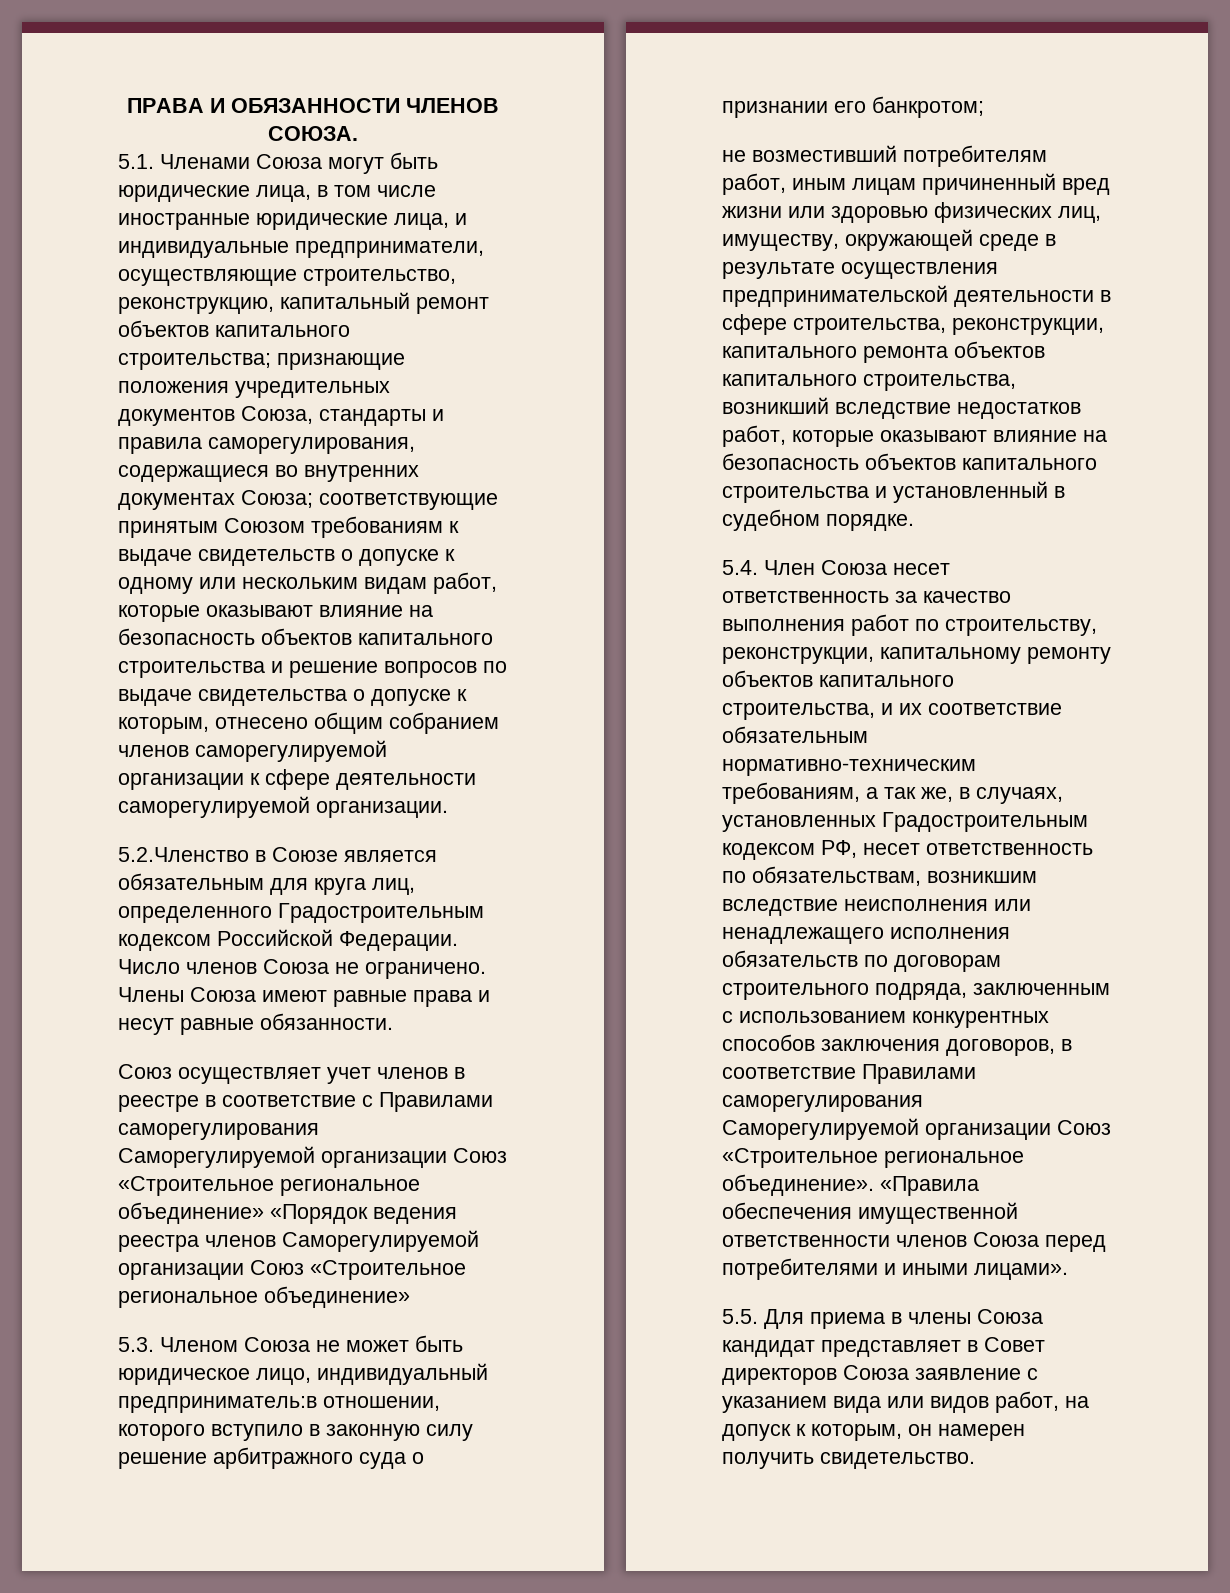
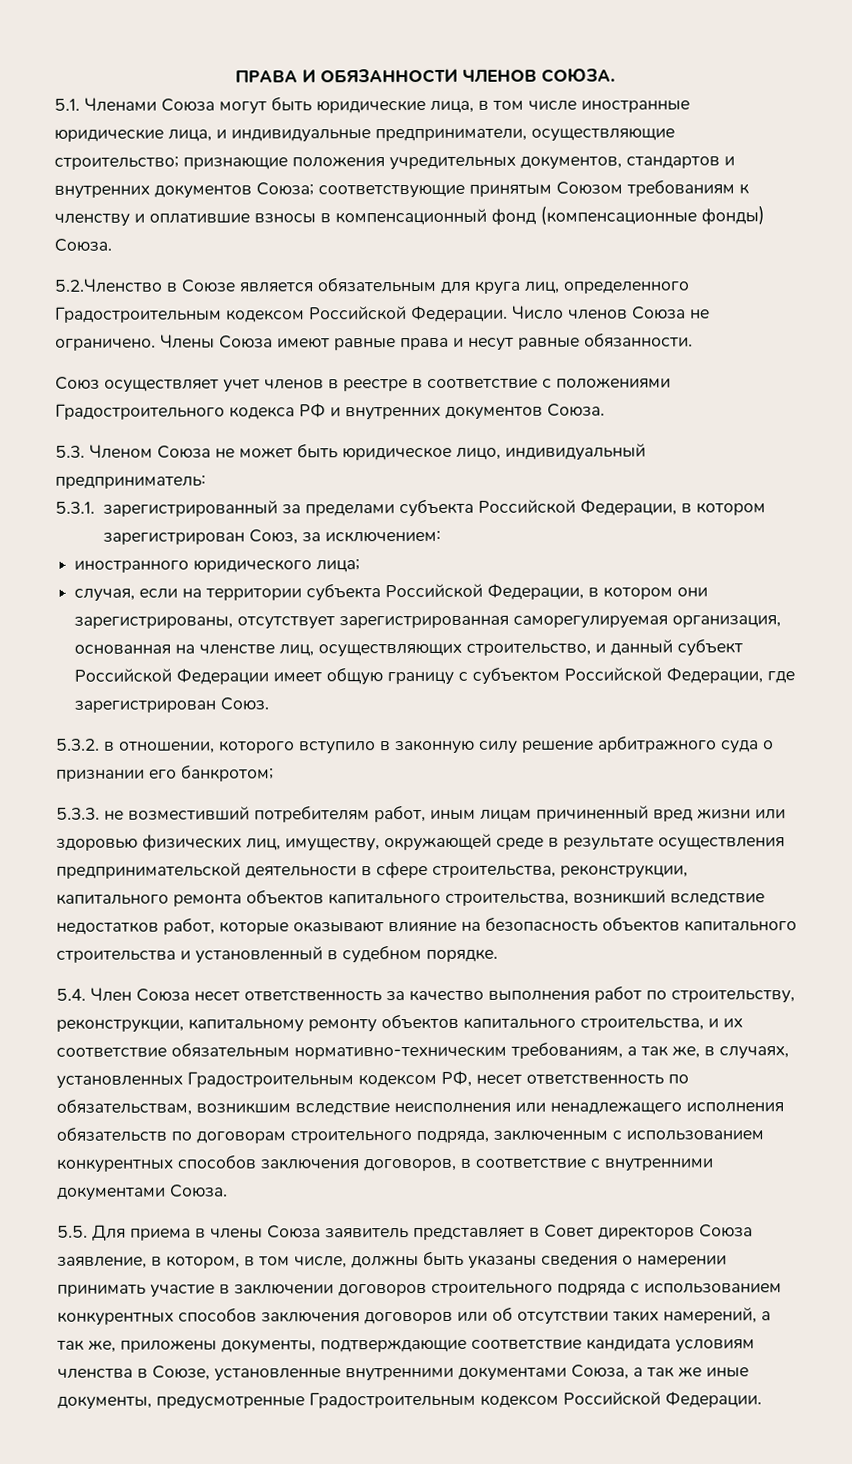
- 5.1. Членами Союза могут быть юридические лица, в том числе иностранные юридические лица, и индивидуальные предприниматели, осуществляющие строительство, реконструкцию, капитальный ремонт объектов капитального строительства; признающие положения учредительных документов Союза, стандарты и правила саморегулирования, содержащиеся во внутренних документах Союза; соответствующие принятым Союзом требованиям к выдаче свидетельств о допуске к одному или нескольким видам работ, которые оказывают влияние на безопасность объектов капитального строительства и решение вопросов по выдаче свидетельства о допуске к которым, отнесено общим собранием членов саморегулируемой организации к сфере деятельности саморегулируемой организации.
+ 5.1. Членами Союза могут быть юридические лица, в том числе иностранные юридические лица, и индивидуальные предприниматели, осуществляющие строительство; признающие положения учредительных документов, стандартов и внутренних документов Союза; соответствующие принятым Союзом требованиям к членству и оплатившие взносы в компенсационный фонд (компенсационные фонды) Союза.
- Союз осуществляет учет членов в реестре в соответствие с Правилами саморегулирования Саморегулируемой организации Союз «Строительное региональное объединение» «Порядок ведения реестра членов Саморегулируемой организации Союз «Строительное региональное объединение»
+ Союз осуществляет учет членов в реестре в соответствие с положениями Градостроительного кодекса РФ и внутренних документов Союза.
- 5.3. Членом Союза не может быть юридическое лицо, индивидуальный предприниматель:в отношении, которого вступило в законную силу решение арбитражного суда о признании его банкротом;
+ 5.3. Членом Союза не может быть юридическое лицо, индивидуальный предприниматель:
+ 5.3.1. зарегистрированный за пределами субъекта Российской Федерации, в котором зарегистрирован Союз, за исключением:
+ иностранного юридического лица;
+ случая, если на территории субъекта Российской Федерации, в котором они зарегистрированы, отсутствует зарегистрированная саморегулируемая организация, основанная на членстве лиц, осуществляющих строительство, и данный субъект Российской Федерации имеет общую границу с субъектом Российской Федерации, где зарегистрирован Союз.
+ 5.3.2. в отношении, которого вступило в законную силу решение арбитражного суда о признании его банкротом;
- не возместивший потребителям работ, иным лицам причиненный вред жизни или здоровью физических лиц, имуществу, окружающей среде в результате осуществления предпринимательской деятельности в сфере строительства, реконструкции, капитального ремонта объектов капитального строительства, возникший вследствие недостатков работ, которые оказывают влияние на безопасность объектов капитального строительства и установленный в судебном порядке.
+ 5.3.3. не возместивший потребителям работ, иным лицам причиненный вред жизни или здоровью физических лиц, имуществу, окружающей среде в результате осуществления предпринимательской деятельности в сфере строительства, реконструкции, капитального ремонта объектов капитального строительства, возникший вследствие недостатков работ, которые оказывают влияние на безопасность объектов капитального строительства и установленный в судебном порядке.
- 5.4. Член Союза несет ответственность за качество выполнения работ по строительству, реконструкции, капитальному ремонту объектов капитального строительства, и их соответствие обязательным нормативно-техническим требованиям, а так же, в случаях, установленных Градостроительным кодексом РФ, несет ответственность по обязательствам, возникшим вследствие неисполнения или ненадлежащего исполнения обязательств по договорам строительного подряда, заключенным с использованием конкурентных способов заключения договоров, в соответствие Правилами саморегулирования Саморегулируемой организации Союз «Строительное региональное объединение». «Правила обеспечения имущественной ответственности членов Союза перед потребителями и иными лицами».
+ 5.4. Член Союза несет ответственность за качество выполнения работ по строительству, реконструкции, капитальному ремонту объектов капитального строительства, и их соответствие обязательным нормативно-техническим требованиям, а так же, в случаях, установленных Градостроительным кодексом РФ, несет ответственность по обязательствам, возникшим вследствие неисполнения или ненадлежащего исполнения обязательств по договорам строительного подряда, заключенным с использованием конкурентных способов заключения договоров, в соответствие с внутренними документами Союза.
- 5.5. Для приема в члены Союза кандидат представляет в Совет директоров Союза заявление с указанием вида или видов работ, на допуск к которым, он намерен получить свидетельство.
+ 5.5. Для приема в члены Союза заявитель представляет в Совет директоров Союза заявление, в котором, в том числе, должны быть указаны сведения о намерении принимать участие в заключении договоров строительного подряда с использованием конкурентных способов заключения договоров или об отсутствии таких намерений, а так же, приложены документы, подтверждающие соответствие кандидата условиям членства в Союзе, установленные внутренними документами Союза, а так же иные документы, предусмотренные Градостроительным кодексом Российской Федерации.

